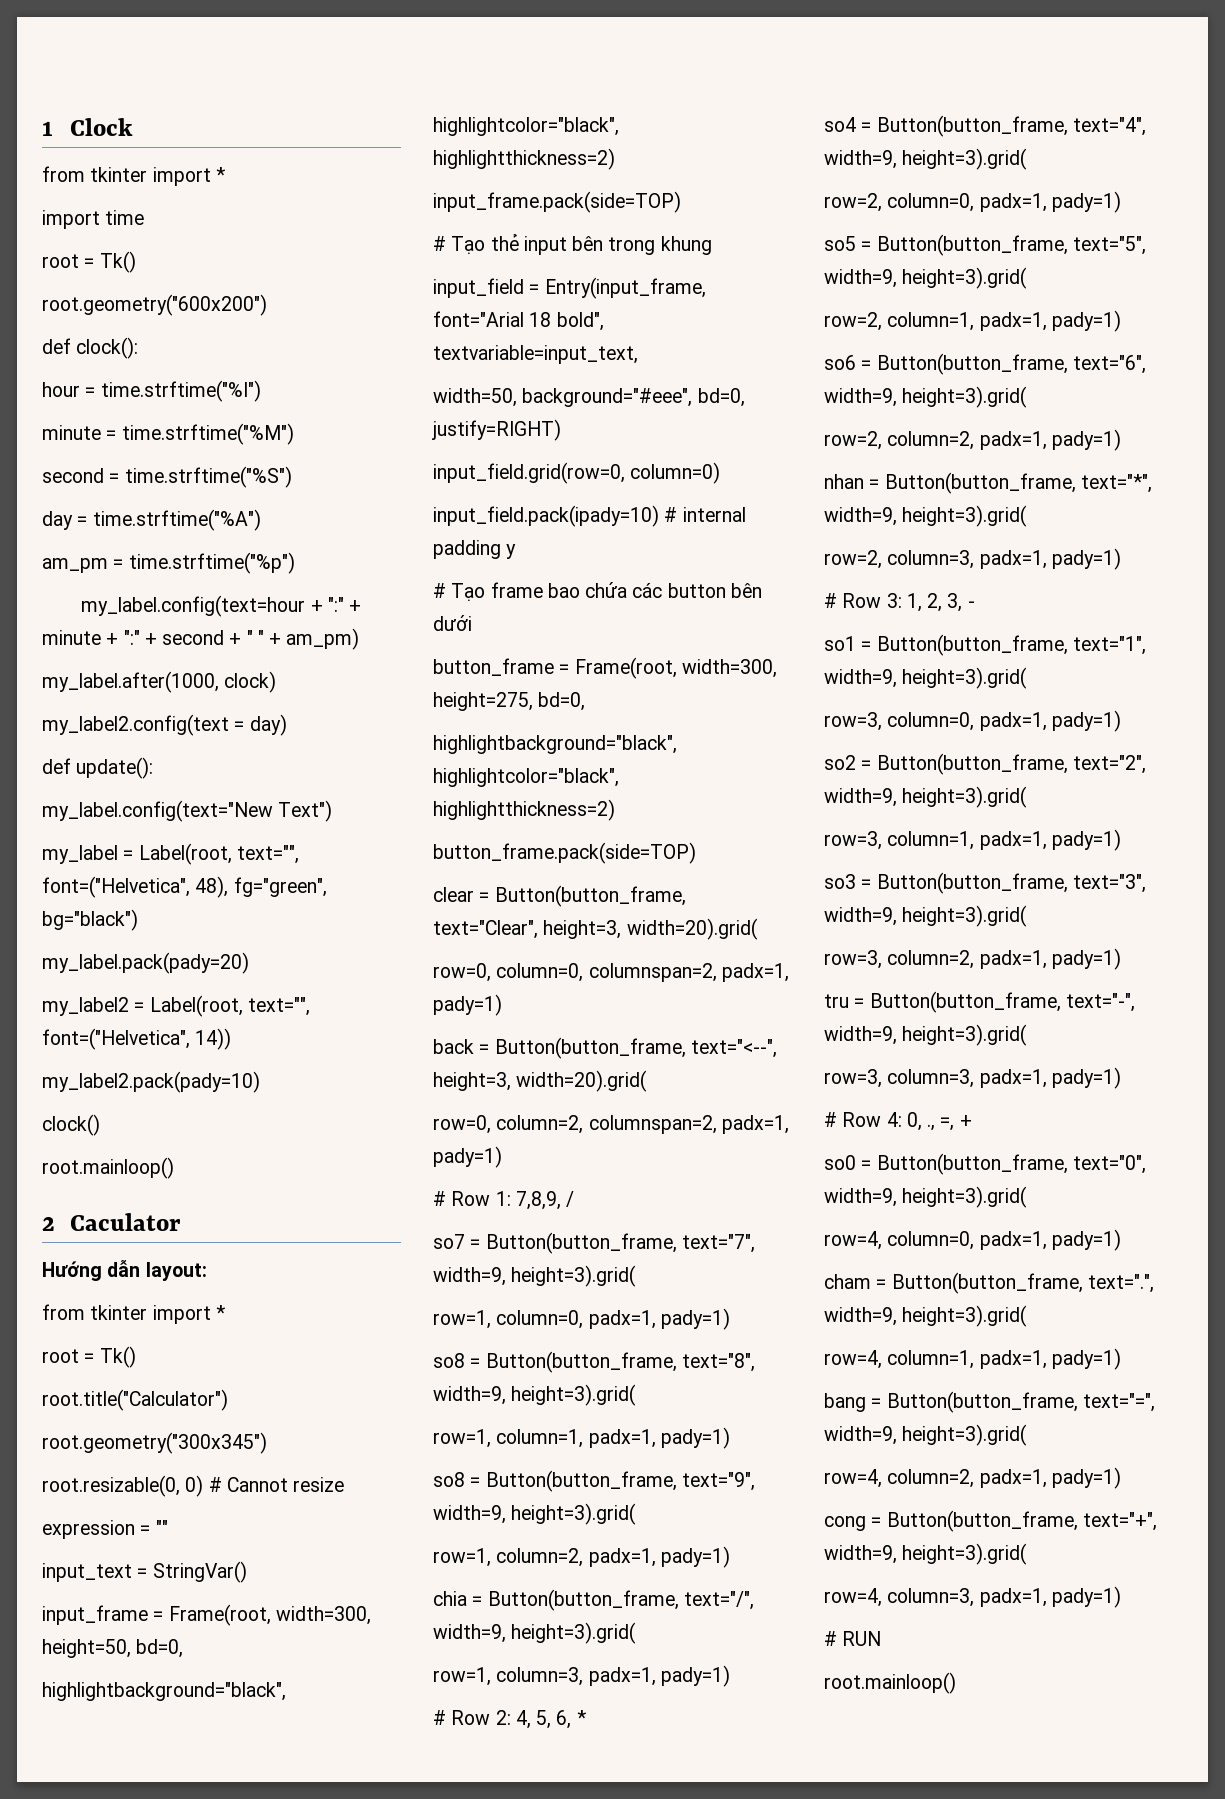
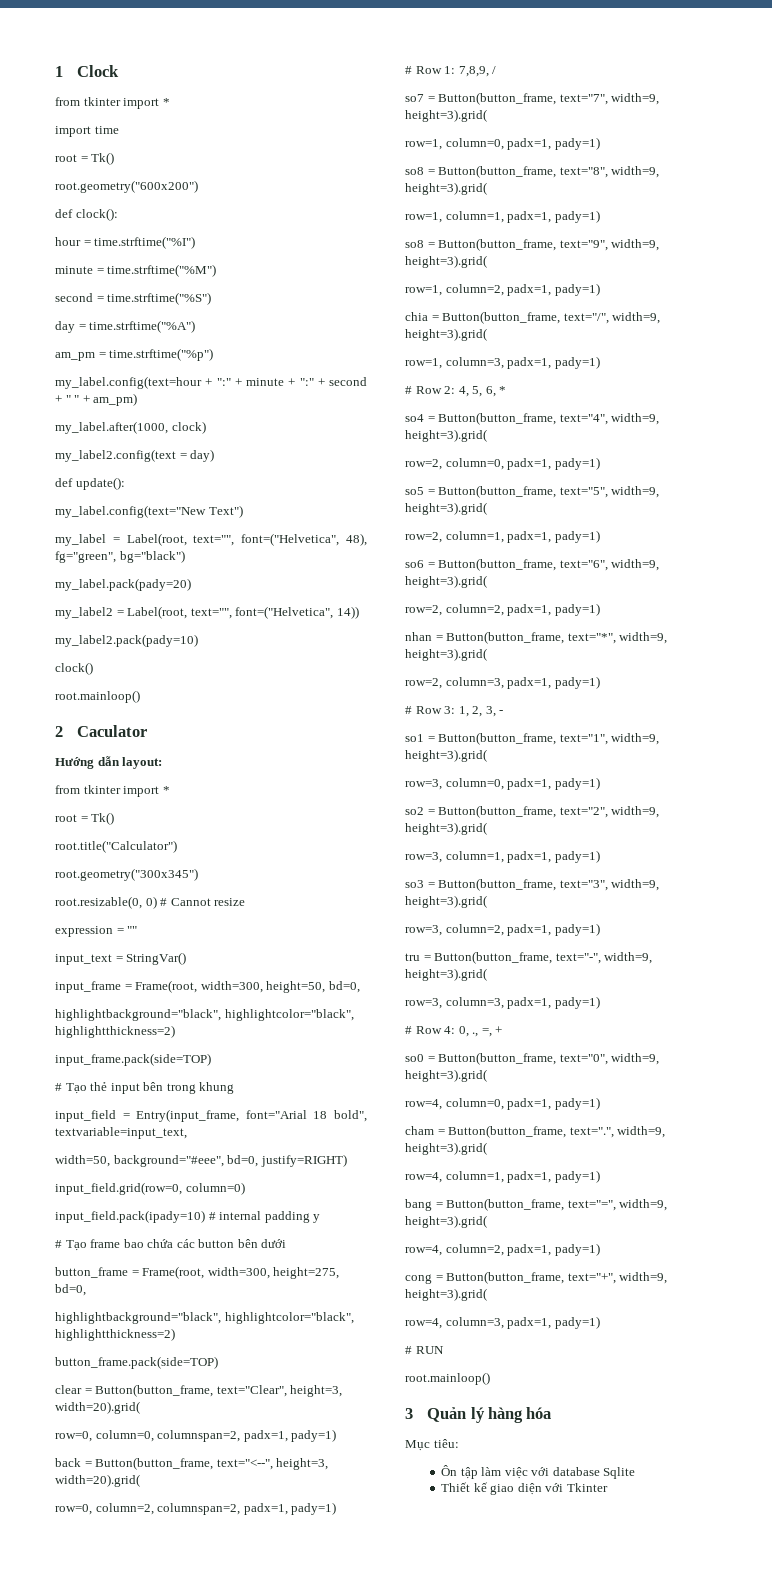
+ 3 Quản lý hàng hóa
+ Mục tiêu:
+ Ôn tập làm việc với database Sqlite
+ Thiết kế giao diện với Tkinter

